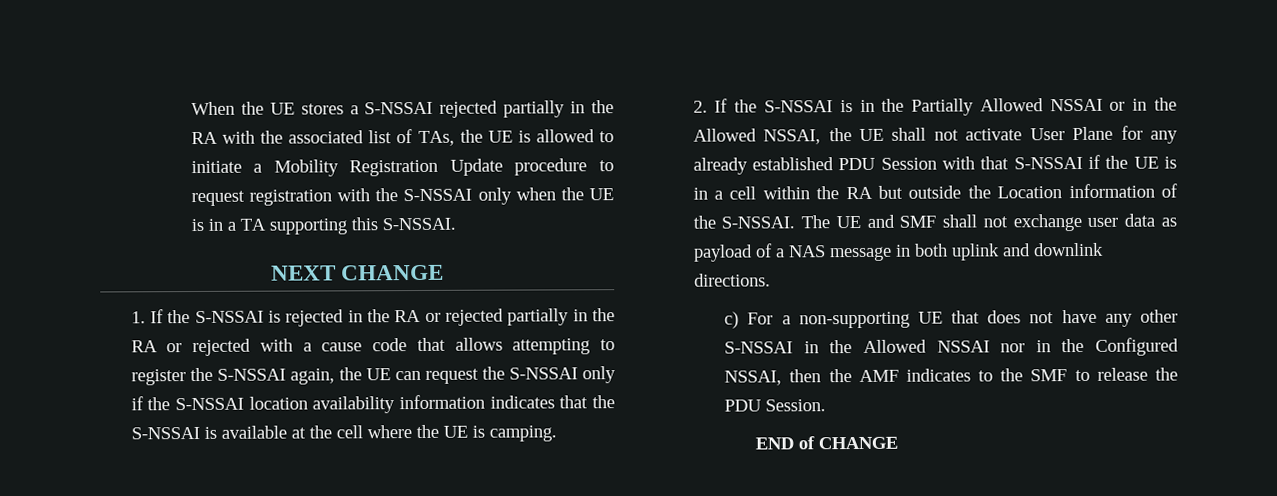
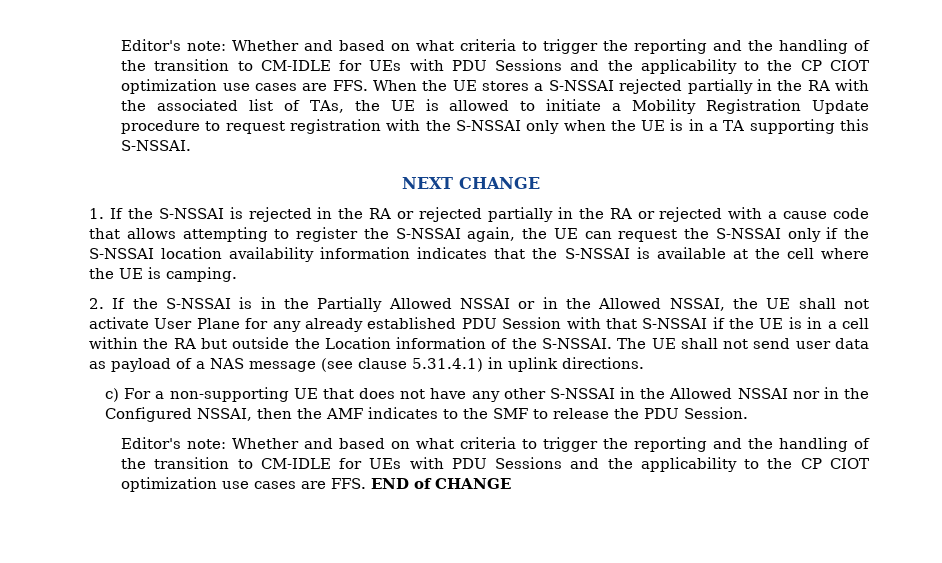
- When the UE stores a S-NSSAI rejected partially in the RA with the associated list of TAs, the UE is allowed to initiate a Mobility Registration Update procedure to request registration with the S-NSSAI only when the UE is in a TA supporting this S-NSSAI.
+ Editor's note: Whether and based on what criteria to trigger the reporting and the handling of the transition to CM-IDLE for UEs with PDU Sessions and the applicability to the CP CIOT optimization use cases are FFS. When the UE stores a S-NSSAI rejected partially in the RA with the associated list of TAs, the UE is allowed to initiate a Mobility Registration Update procedure to request registration with the S-NSSAI only when the UE is in a TA supporting this S-NSSAI.
- The UE and SMF shall not exchange user data as payload of a NAS message in both uplink and downlink directions.
+ The UE shall not send user data as payload of a NAS message (see clause 5.31.4.1) in uplink directions.
- END of CHANGE
+ Editor's note: Whether and based on what criteria to trigger the reporting and the handling of the transition to CM-IDLE for UEs with PDU Sessions and the applicability to the CP CIOT optimization use cases are FFS. END of CHANGE

